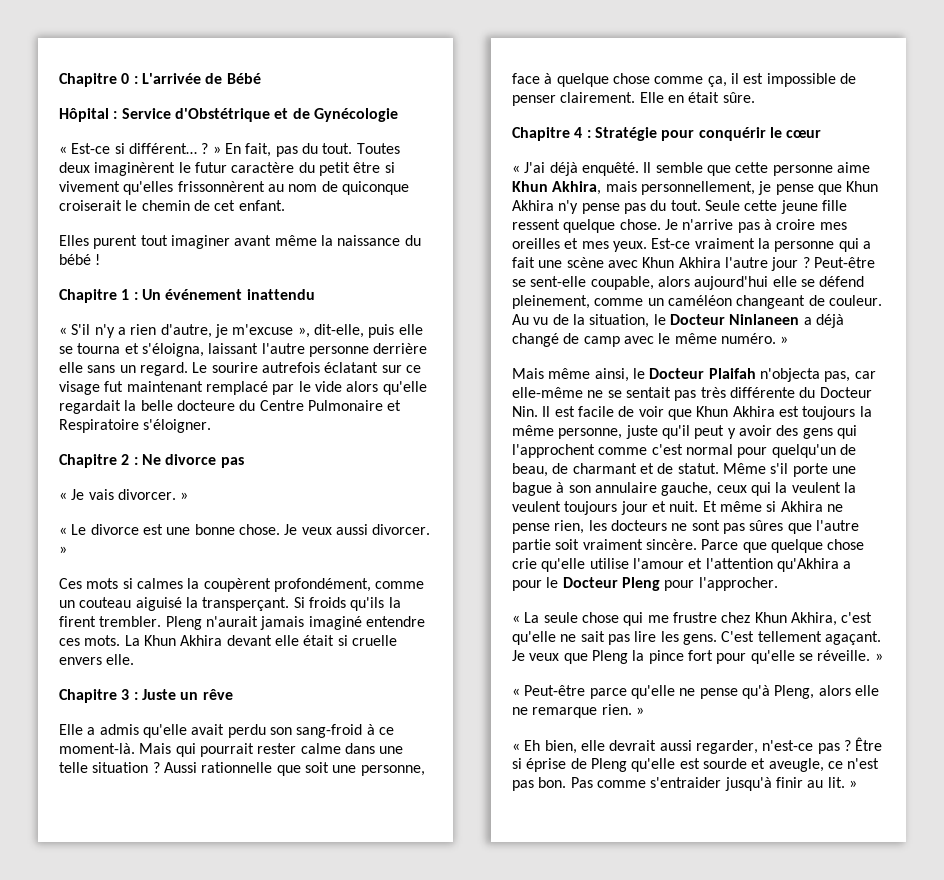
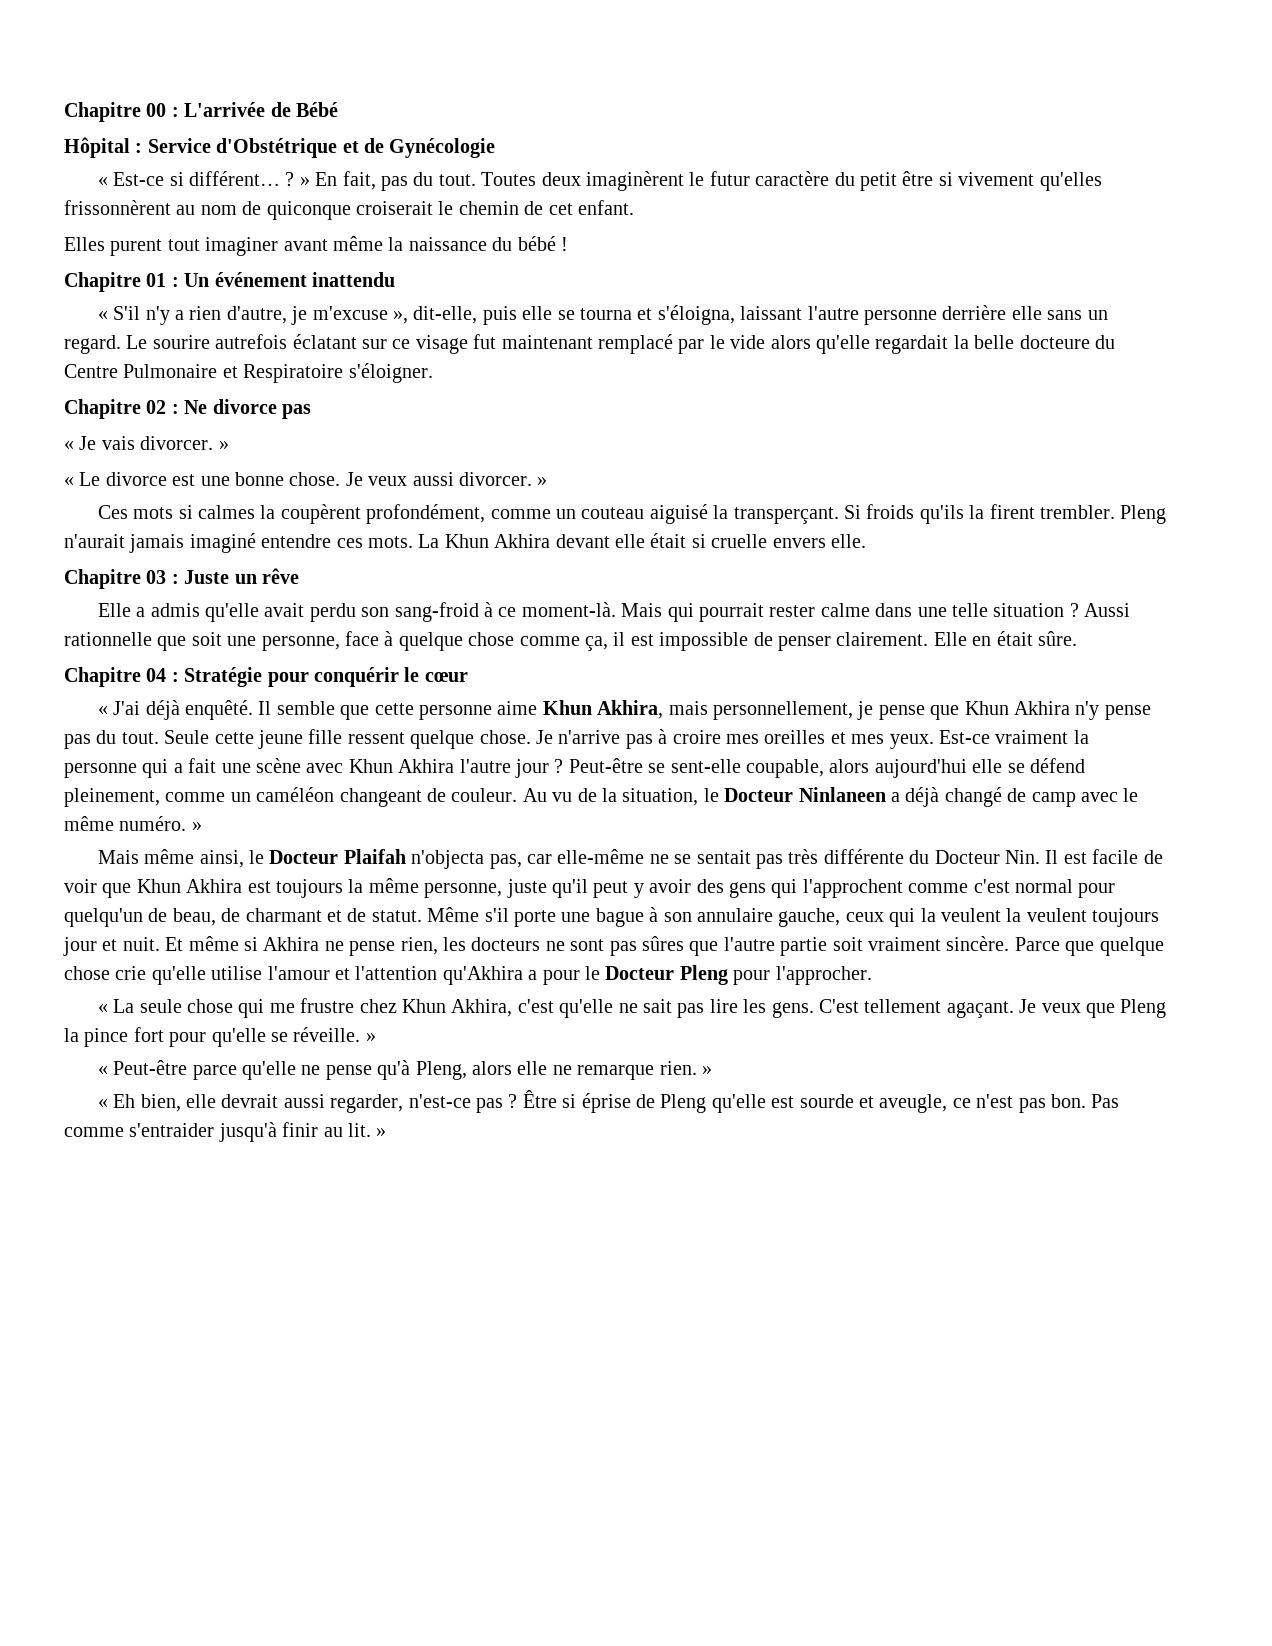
- Chapitre 0 : L'arrivée de Bébé
+ Chapitre 00 : L'arrivée de Bébé
- Chapitre 1 : Un événement inattendu
+ Chapitre 01 : Un événement inattendu
- Chapitre 2 : Ne divorce pas
+ Chapitre 02 : Ne divorce pas
- Chapitre 3 : Juste un rêve
+ Chapitre 03 : Juste un rêve
- Chapitre 4 : Stratégie pour conquérir le cœur
+ Chapitre 04 : Stratégie pour conquérir le cœur

